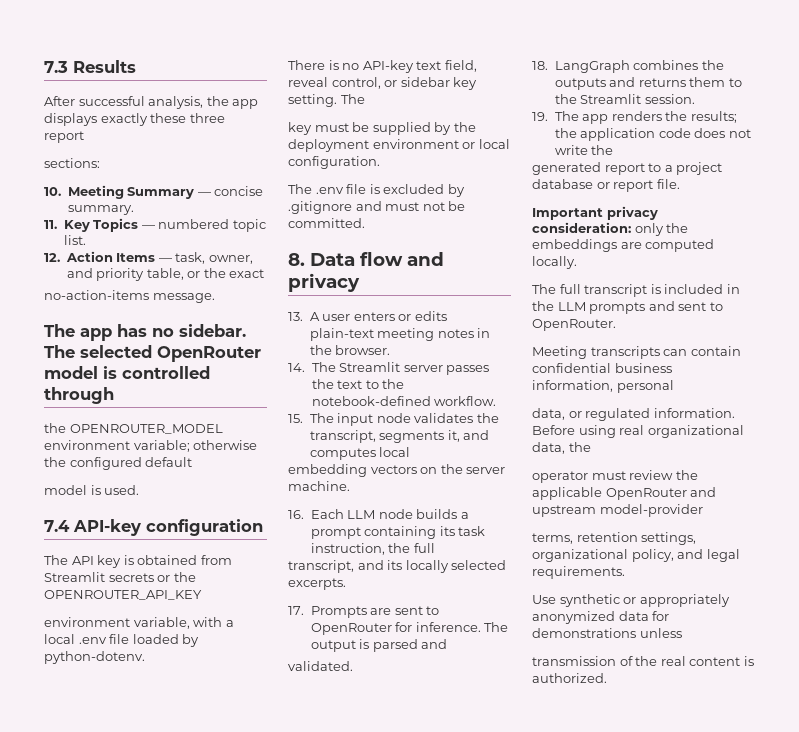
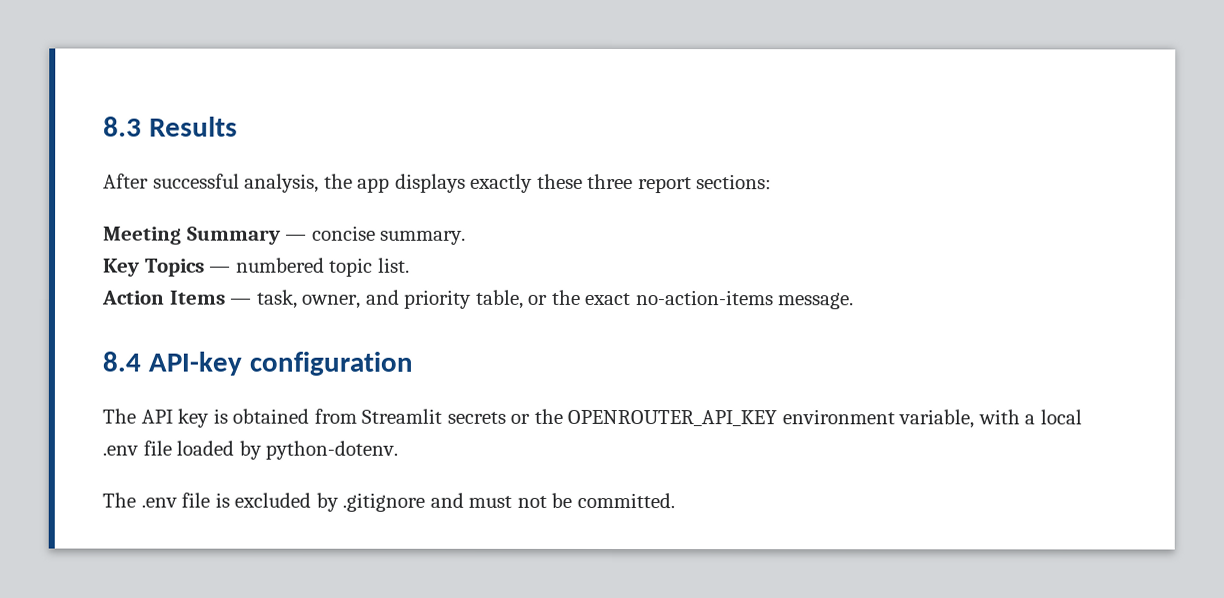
- 7.3 Results
+ 8.3 Results
- After successful analysis, the app displays exactly these three report
- sections:
+ After successful analysis, the app displays exactly these three report sections:
- 10. Meeting Summary — concise summary.
+ Meeting Summary — concise summary.
- 11. Key Topics — numbered topic list.
+ Key Topics — numbered topic list.
- 12. Action Items — task, owner, and priority table, or the exact
- no-action-items message.
+ Action Items — task, owner, and priority table, or the exact no-action-items message.
- The app has no sidebar. The selected OpenRouter model is controlled through
- the OPENROUTER_MODEL environment variable; otherwise the configured default
- model is used.
- 7.4 API-key configuration
+ 8.4 API-key configuration
- The API key is obtained from Streamlit secrets or the OPENROUTER_API_KEY
- environment variable, with a local .env file loaded by python-dotenv.
+ The API key is obtained from Streamlit secrets or the OPENROUTER_API_KEY environment variable, with a local .env file loaded by python-dotenv.
- There is no API-key text field, reveal control, or sidebar key setting. The
- key must be supplied by the deployment environment or local configuration.
- 8. Data flow and privacy
- 13. A user enters or edits plain-text meeting notes in the browser.
- 14. The Streamlit server passes the text to the notebook-defined workflow.
- 15. The input node validates the transcript, segments it, and computes local
- embedding vectors on the server machine.
- 16. Each LLM node builds a prompt containing its task instruction, the full
- transcript, and its locally selected excerpts.
- 17. Prompts are sent to OpenRouter for inference. The output is parsed and
- validated.
- 18. LangGraph combines the outputs and returns them to the Streamlit session.
- 19. The app renders the results; the application code does not write the
- generated report to a project database or report file.
- Important privacy consideration: only the embeddings are computed locally.
- The full transcript is included in the LLM prompts and sent to OpenRouter.
- Meeting transcripts can contain confidential business information, personal
- data, or regulated information. Before using real organizational data, the
- operator must review the applicable OpenRouter and upstream model-provider
- terms, retention settings, organizational policy, and legal requirements.
- Use synthetic or appropriately anonymized data for demonstrations unless
- transmission of the real content is authorized.

